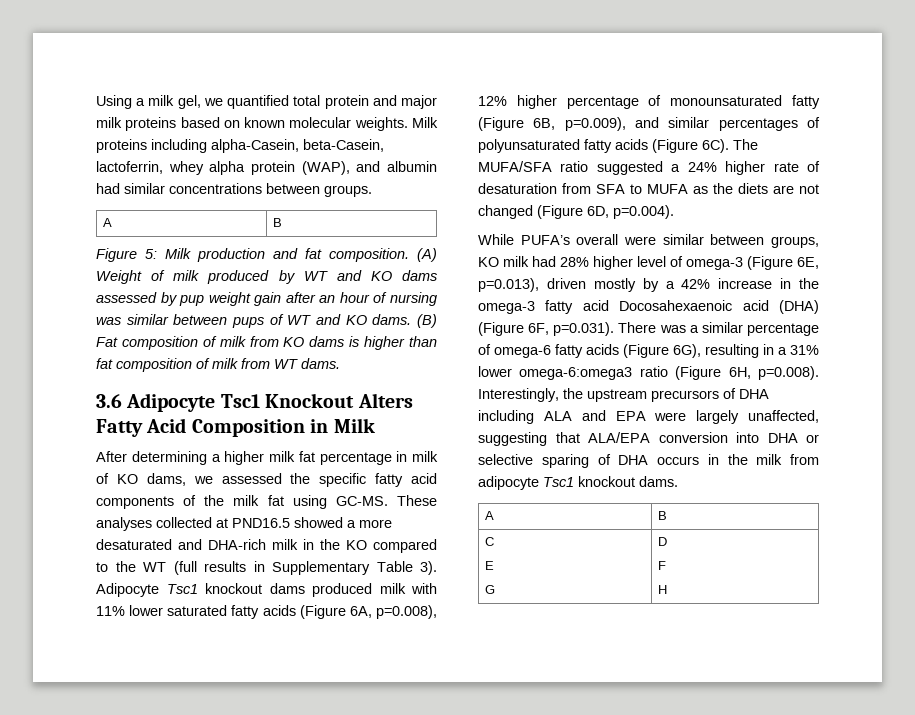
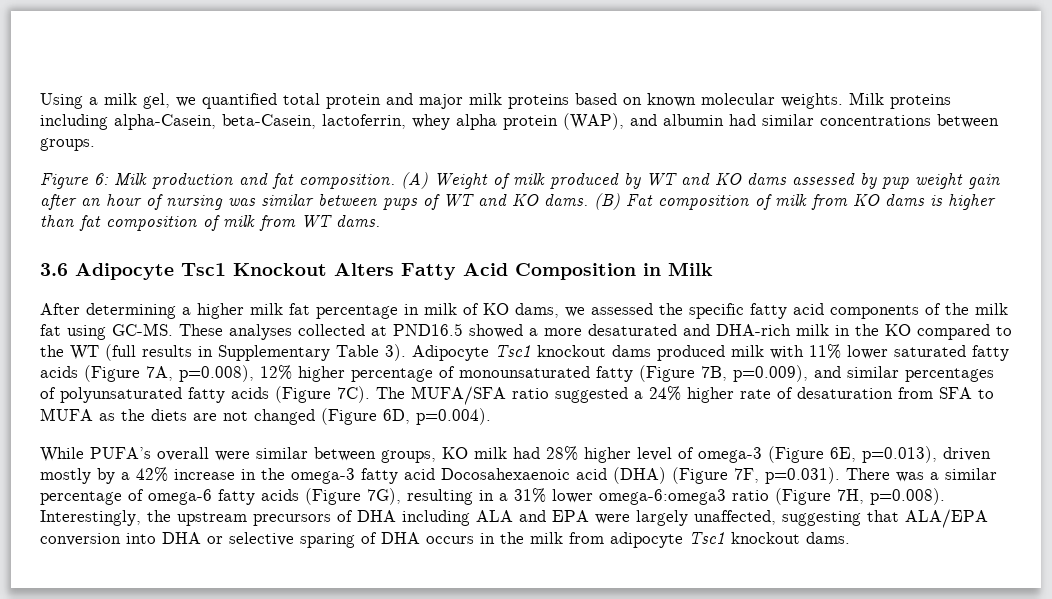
  Milk proteins including alpha-Casein, beta-Casein, lactoferrin, whey alpha protein (WAP), and albumin had similar concentrations between groups.
- A | B
- Figure 5: Milk production and fat composition.
+ Figure 6: Milk production and fat composition.
- Adipocyte Tsc1 knockout dams produced milk with 11% lower saturated fatty acids (Figure 6A, p=0.008), 12% higher percentage of monounsaturated fatty (Figure 6B, p=0.009), and similar percentages of polyunsaturated fatty acids (Figure 6C).
+ Adipocyte Tsc1 knockout dams produced milk with 11% lower saturated fatty acids (Figure 7A, p=0.008), 12% higher percentage of monounsaturated fatty (Figure 7B, p=0.009), and similar percentages of polyunsaturated fatty acids (Figure 7C).
- While PUFA’s overall were similar between groups, KO milk had 28% higher level of omega-3 (Figure 6E, p=0.013), driven mostly by a 42% increase in the omega-3 fatty acid Docosahexaenoic acid (DHA) (Figure 6F, p=0.031). There was a similar percentage of omega-6 fatty acids (Figure 6G), resulting in a 31% lower omega-6:omega3 ratio (Figure 6H, p=0.008). Interestingly, the upstream precursors of DHA including ALA and EPA were largely unaffected, suggesting that ALA/EPA conversion into DHA or selective sparing of DHA occurs in the milk from adipocyte Tsc1 knockout dams.
- A | B
- C
- E
- G | D
- F
- H
+ While PUFA’s overall were similar between groups, KO milk had 28% higher level of omega-3 (Figure 6E, p=0.013), driven mostly by a 42% increase in the omega-3 fatty acid Docosahexaenoic acid (DHA) (Figure 7F, p=0.031). There was a similar percentage of omega-6 fatty acids (Figure 7G), resulting in a 31% lower omega-6:omega3 ratio (Figure 7H, p=0.008). Interestingly, the upstream precursors of DHA including ALA and EPA were largely unaffected, suggesting that ALA/EPA conversion into DHA or selective sparing of DHA occurs in the milk from adipocyte Tsc1 knockout dams.

